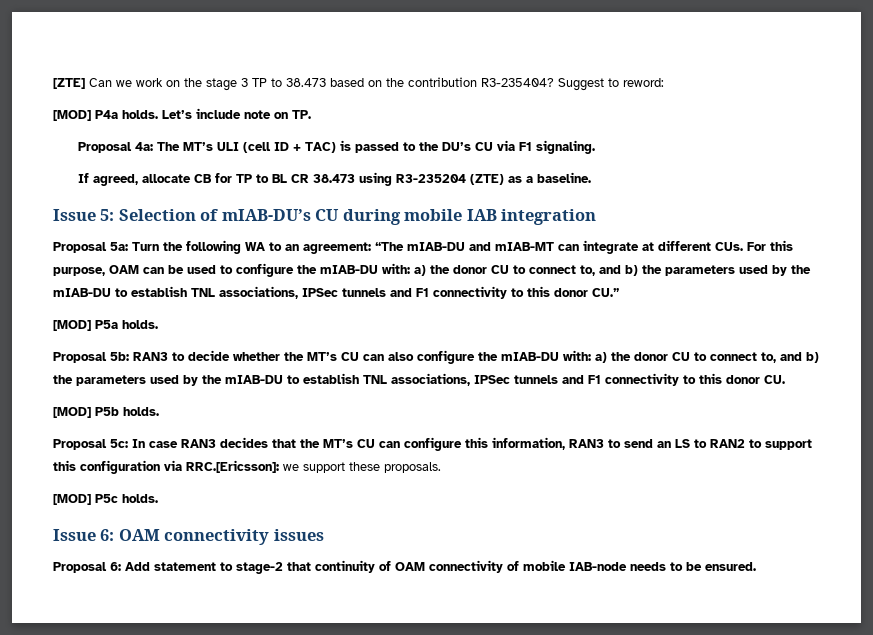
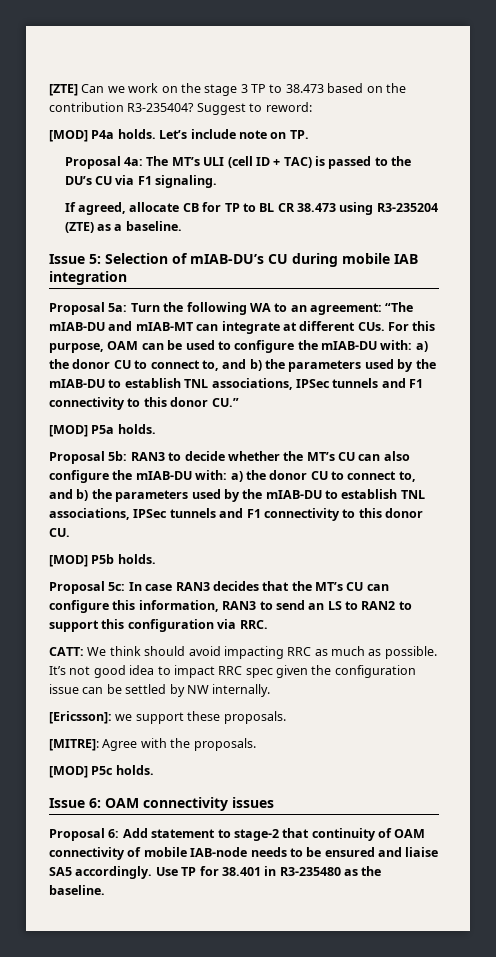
- Proposal 5c: In case RAN3 decides that the MT’s CU can configure this information, RAN3 to send an LS to RAN2 to support this configuration via RRC.[Ericsson]: we support these proposals.
+ Proposal 5c: In case RAN3 decides that the MT’s CU can configure this information, RAN3 to send an LS to RAN2 to support this configuration via RRC.
+ CATT: We think should avoid impacting RRC as much as possible. It’s not good idea to impact RRC spec given the configuration issue can be settled by NW internally.
+ [Ericsson]: we support these proposals.
+ [MITRE]: Agree with the proposals.
- Proposal 6: Add statement to stage-2 that continuity of OAM connectivity of mobile IAB-node needs to be ensured.
+ Proposal 6: Add statement to stage-2 that continuity of OAM connectivity of mobile IAB-node needs to be ensured and liaise SA5 accordingly. Use TP for 38.401 in R3-235480 as the baseline.

